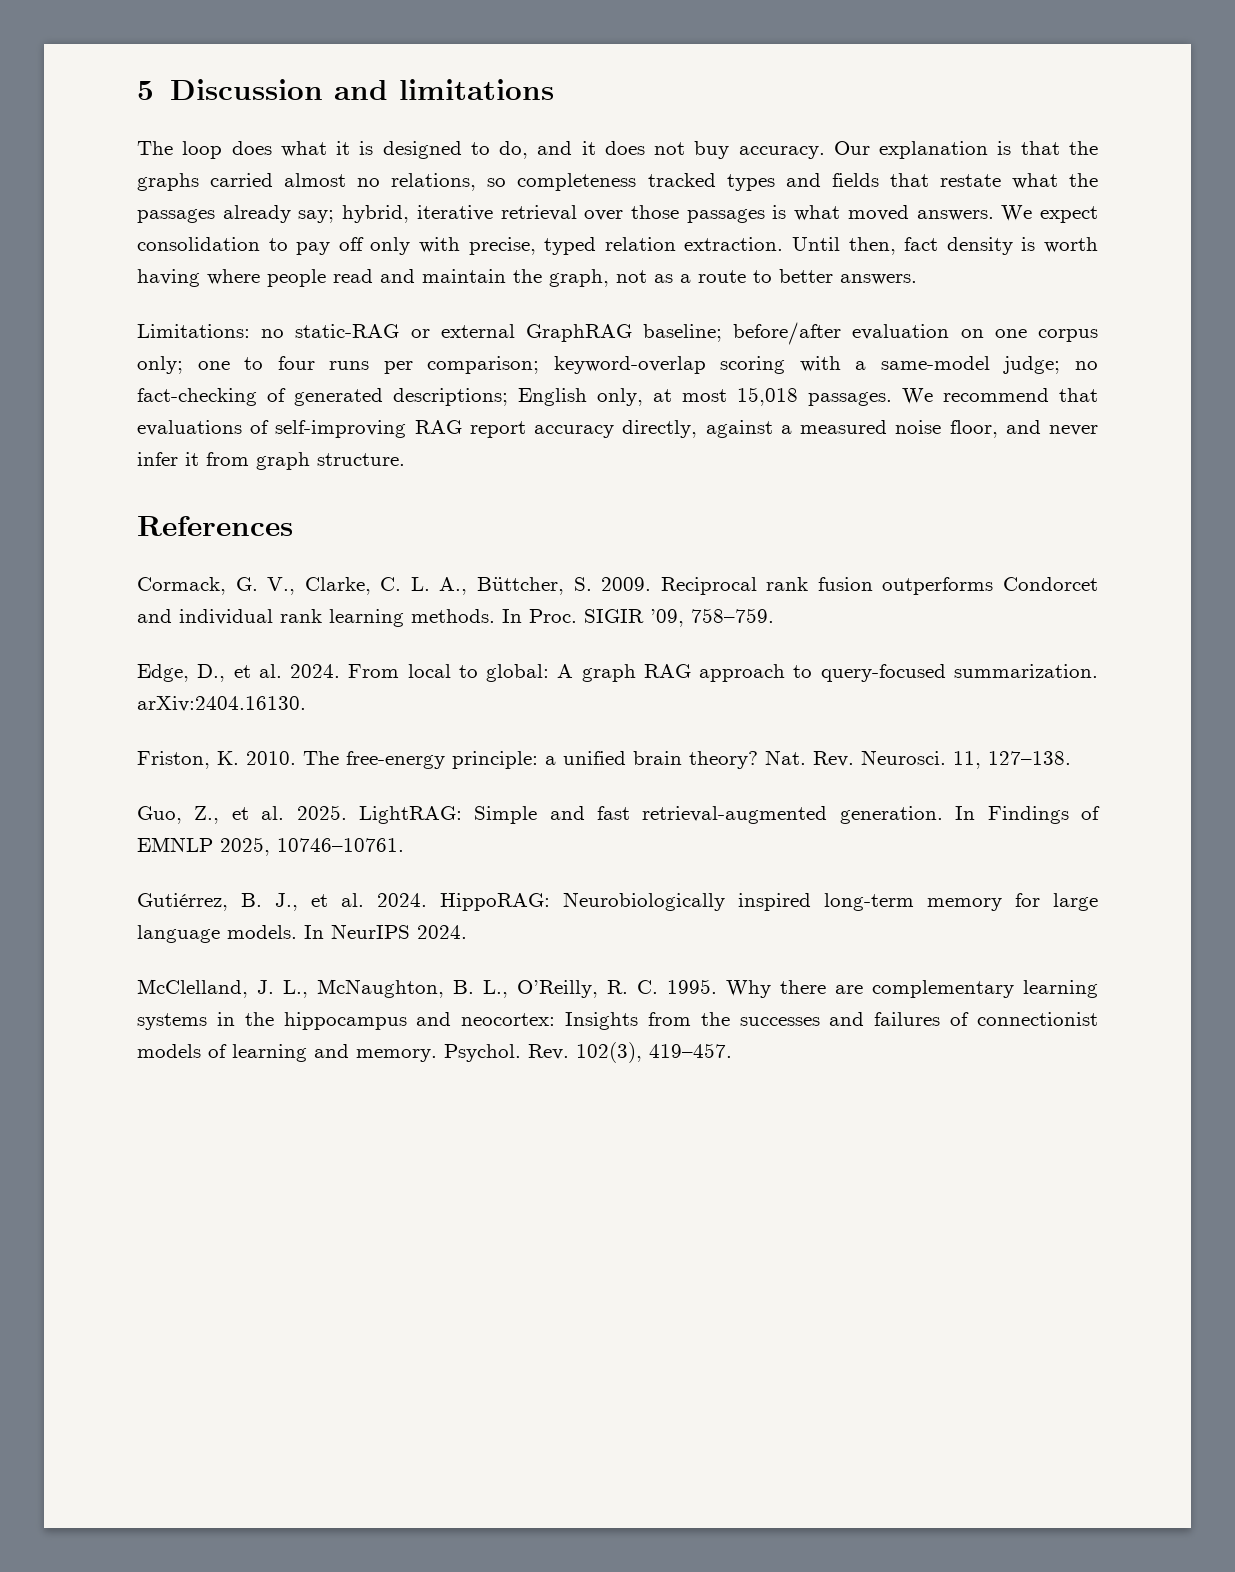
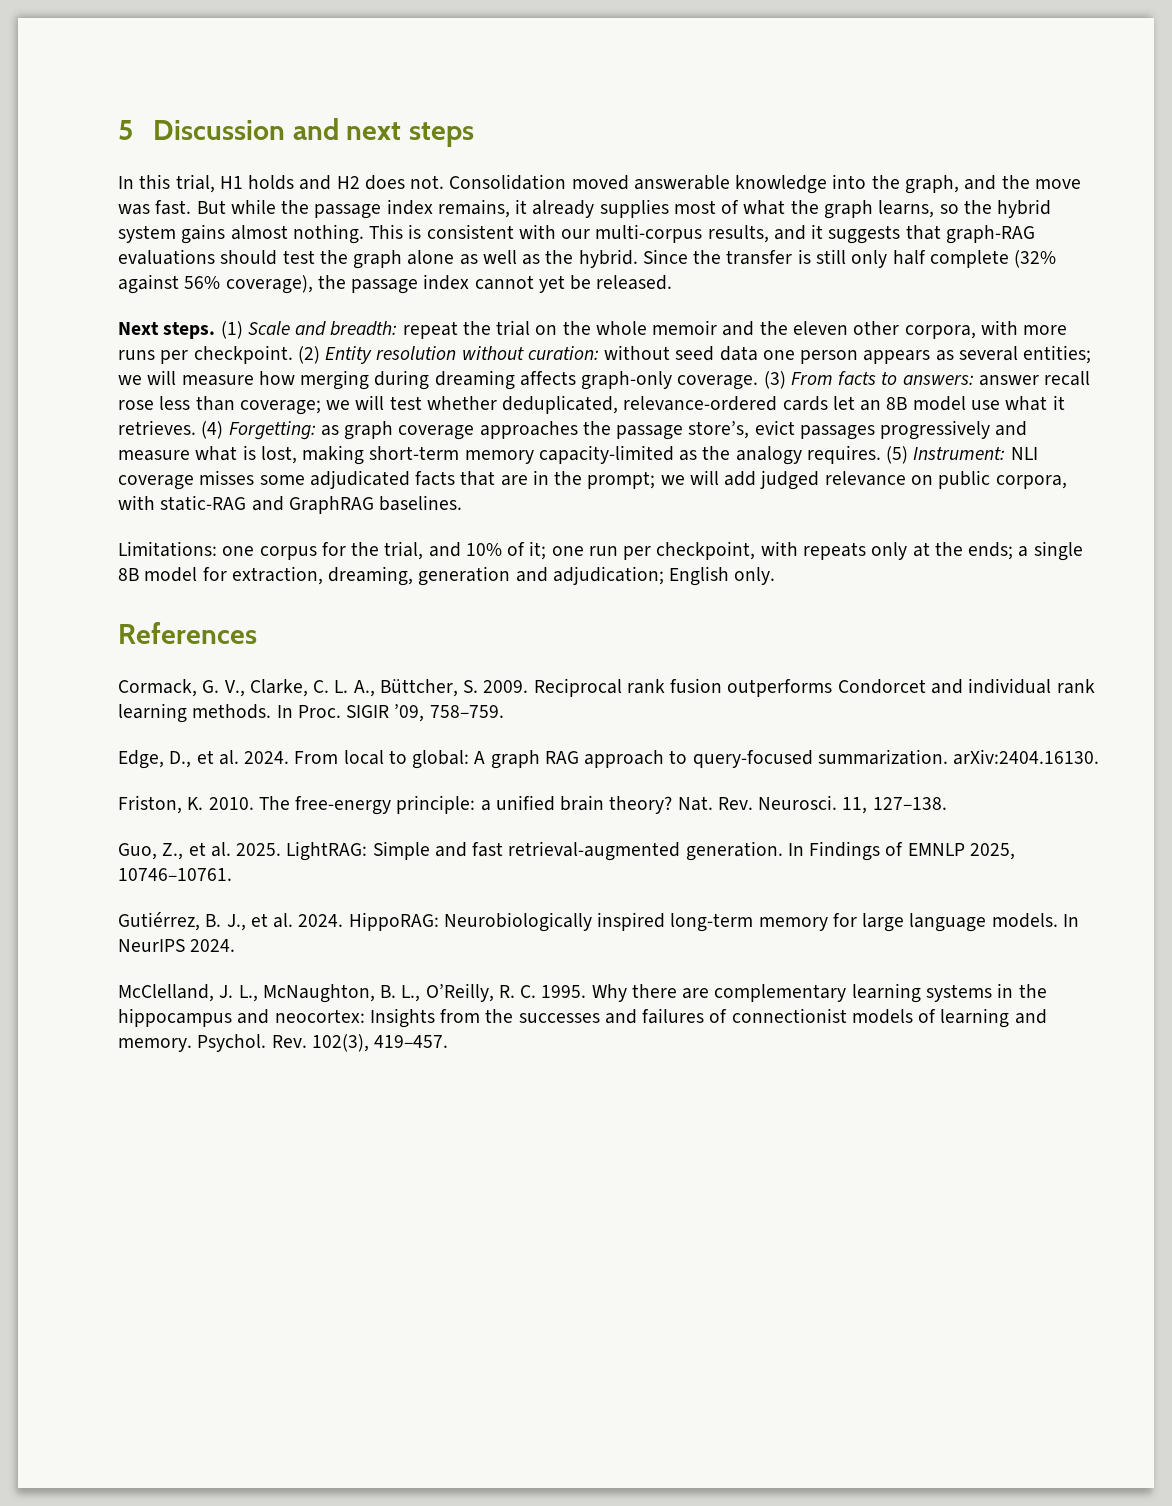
- 5 Discussion and limitations
- The loop does what it is designed to do, and it does not buy accuracy. Our explanation is that the graphs carried almost no relations, so completeness tracked types and fields that restate what the passages already say; hybrid, iterative retrieval over those passages is what moved answers. We expect consolidation to pay off only with precise, typed relation extraction. Until then, fact density is worth having where people read and maintain the graph, not as a route to better answers.
- Limitations: no static-RAG or external GraphRAG baseline; before/after evaluation on one corpus only; one to four runs per comparison; keyword-overlap scoring with a same-model judge; no fact-checking of generated descriptions; English only, at most 15,018 passages. We recommend that evaluations of self-improving RAG report accuracy directly, against a measured noise floor, and never infer it from graph structure.
+ 5 Discussion and next steps
+ In this trial, H1 holds and H2 does not. Consolidation moved answerable knowledge into the graph, and the move was fast. But while the passage index remains, it already supplies most of what the graph learns, so the hybrid system gains almost nothing. This is consistent with our multi-corpus results, and it suggests that graph-RAG evaluations should test the graph alone as well as the hybrid. Since the transfer is still only half complete (32% against 56% coverage), the passage index cannot yet be released.
+ Next steps. (1) Scale and breadth: repeat the trial on the whole memoir and the eleven other corpora, with more runs per checkpoint. (2) Entity resolution without curation: without seed data one person appears as several entities; we will measure how merging during dreaming affects graph-only coverage. (3) From facts to answers: answer recall rose less than coverage; we will test whether deduplicated, relevance-ordered cards let an 8B model use what it retrieves. (4) Forgetting: as graph coverage approaches the passage store’s, evict passages progressively and measure what is lost, making short-term memory capacity-limited as the analogy requires. (5) Instrument: NLI coverage misses some adjudicated facts that are in the prompt; we will add judged relevance on public corpora, with static-RAG and GraphRAG baselines.
+ Limitations: one corpus for the trial, and 10% of it; one run per checkpoint, with repeats only at the ends; a single 8B model for extraction, dreaming, generation and adjudication; English only.

